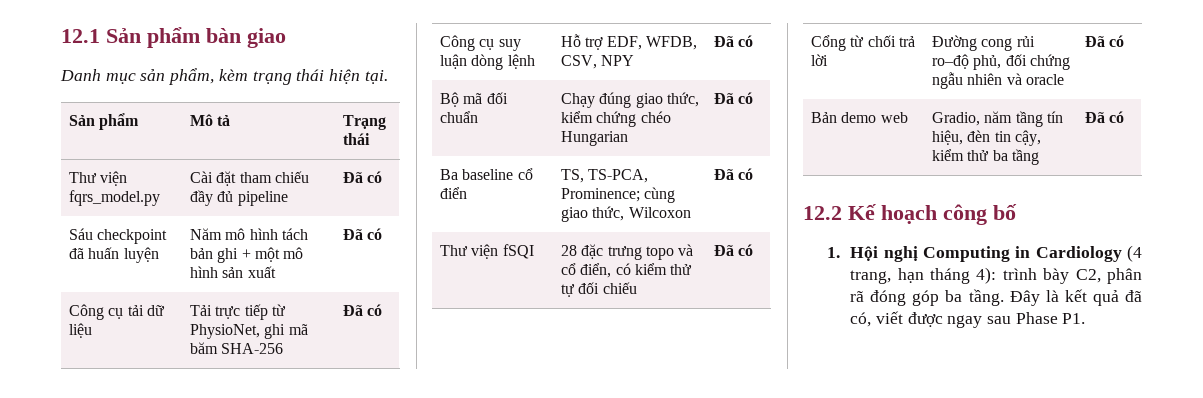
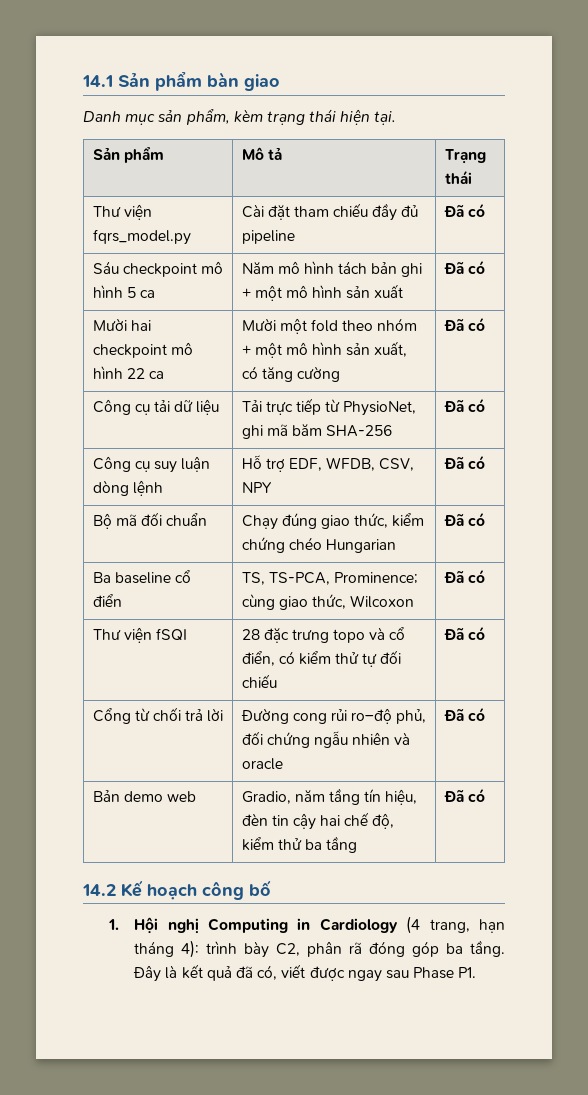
- 12.1 Sản phẩm bàn giao
+ 14.1 Sản phẩm bàn giao
- Sáu checkpoint đã huấn luyện | Năm mô hình tách bản ghi + một mô hình sản xuất | Đã có
+ Sáu checkpoint mô hình 5 ca | Năm mô hình tách bản ghi + một mô hình sản xuất | Đã có
+ Mười hai checkpoint mô hình 22 ca | Mười một fold theo nhóm + một mô hình sản xuất, có tăng cường | Đã có
- Bản demo web | Gradio, năm tầng tín hiệu, đèn tin cậy, kiểm thử ba tầng | Đã có
+ Bản demo web | Gradio, năm tầng tín hiệu, đèn tin cậy hai chế độ, kiểm thử ba tầng | Đã có
- 12.2 Kế hoạch công bố
+ 14.2 Kế hoạch công bố

